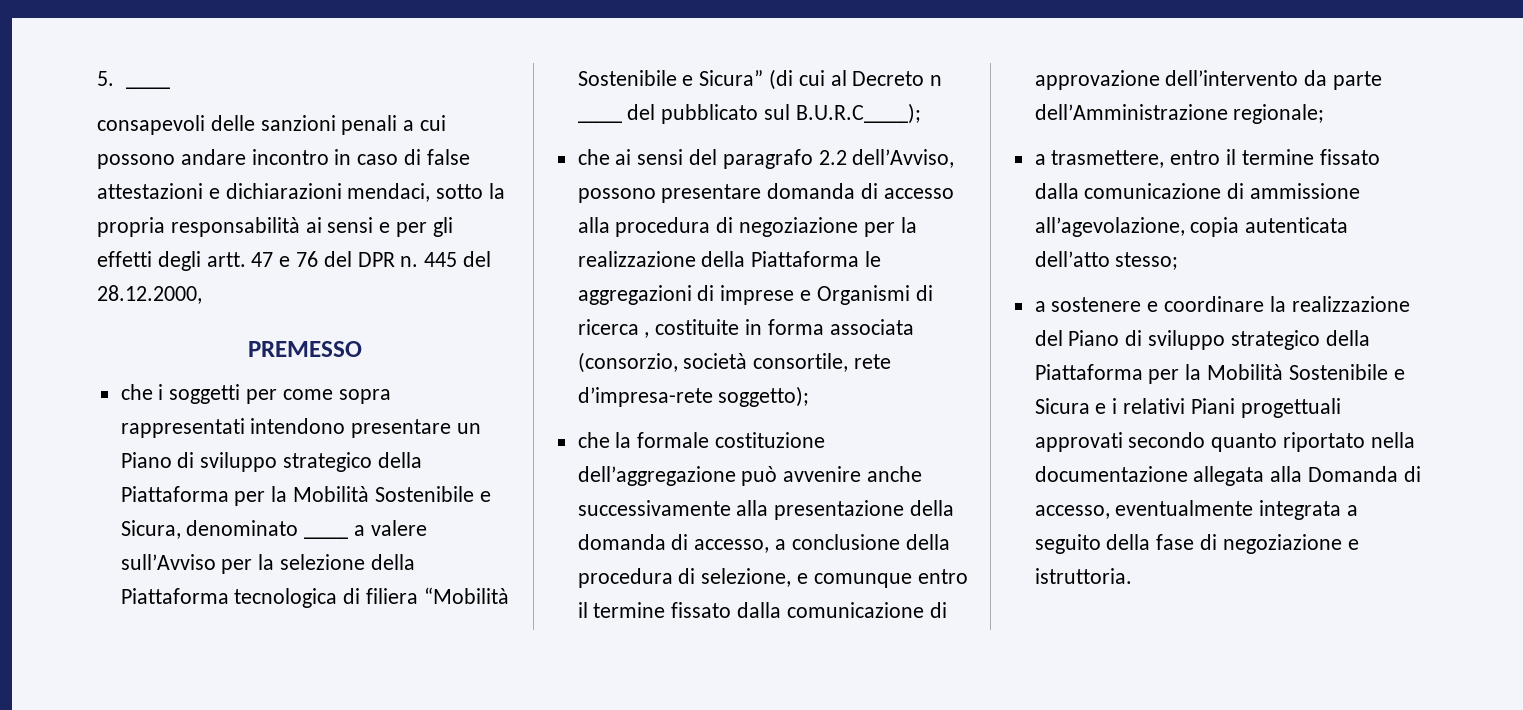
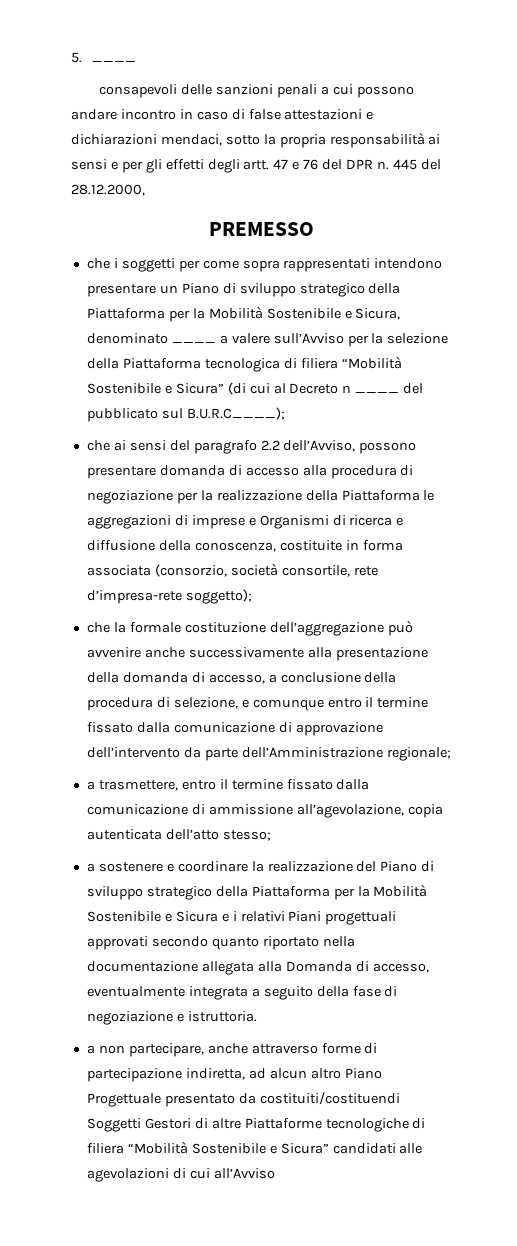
- che ai sensi del paragrafo 2.2 dell’Avviso, possono presentare domanda di accesso alla procedura di negoziazione per la realizzazione della Piattaforma le aggregazioni di imprese e Organismi di ricerca , costituite in forma associata (consorzio, società consortile, rete d’impresa-rete soggetto);
+ che ai sensi del paragrafo 2.2 dell’Avviso, possono presentare domanda di accesso alla procedura di negoziazione per la realizzazione della Piattaforma le aggregazioni di imprese e Organismi di ricerca e diffusione della conoscenza, costituite in forma associata (consorzio, società consortile, rete d’impresa-rete soggetto);
+ a non partecipare, anche attraverso forme di partecipazione indiretta, ad alcun altro Piano Progettuale presentato da costituiti/costituendi Soggetti Gestori di altre Piattaforme tecnologiche di filiera “Mobilità Sostenibile e Sicura” candidati alle agevolazioni di cui all’Avviso

